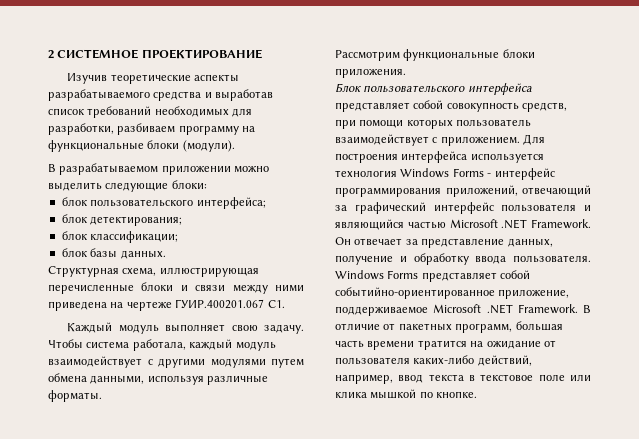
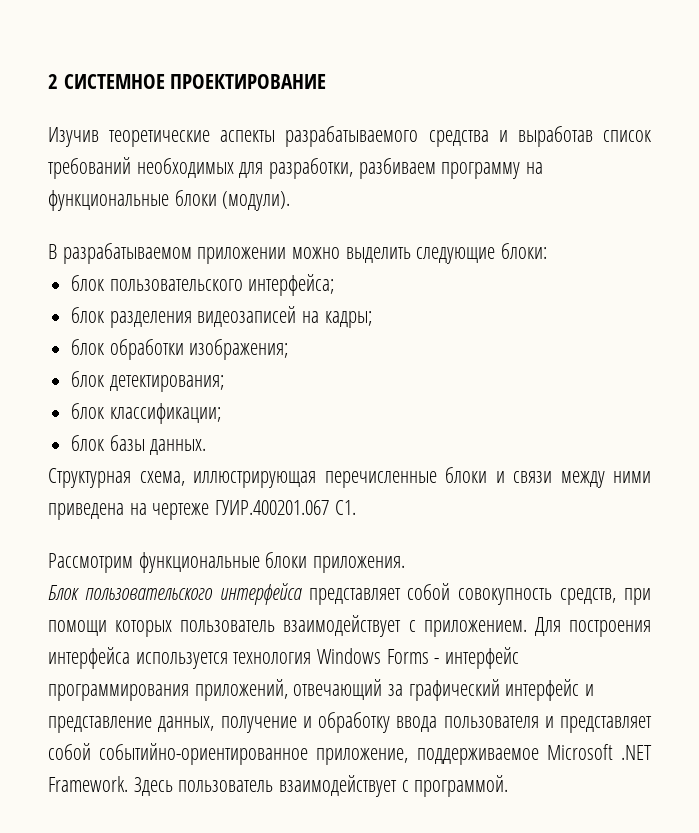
+ блок разделения видеозаписей на кадры;
+ блок обработки изображения;
- Каждый модуль выполняет свою задачу. Чтобы система работала, каждый модуль взаимодействует с другими модулями путем обмена данными, используя различные форматы.
- Для построения интерфейса используется технология Windows Forms - интерфейс программирования приложений, отвечающий за графический интерфейс пользователя и являющийся частью Microsoft .NET Framework. Он отвечает за представление данных, получение и обработку ввода пользователя. Windows Forms представляет собой событийно-ориентированное приложение, поддерживаемое Microsoft .NET Framework.
+ Для построения интерфейса используется технология Windows Forms - интерфейс программирования приложений, отвечающий за графический интерфейс и представление данных, получение и обработку ввода пользователя и представляет собой событийно-ориентированное приложение, поддерживаемое Microsoft .NET Framework.
- В отличие от пакетных программ, большая часть времени тратится на ожидание от пользователя каких-либо действий, например, ввод текста в текстовое поле или клика мышкой по кнопке.
+ Здесь пользователь взаимодействует с программой.

